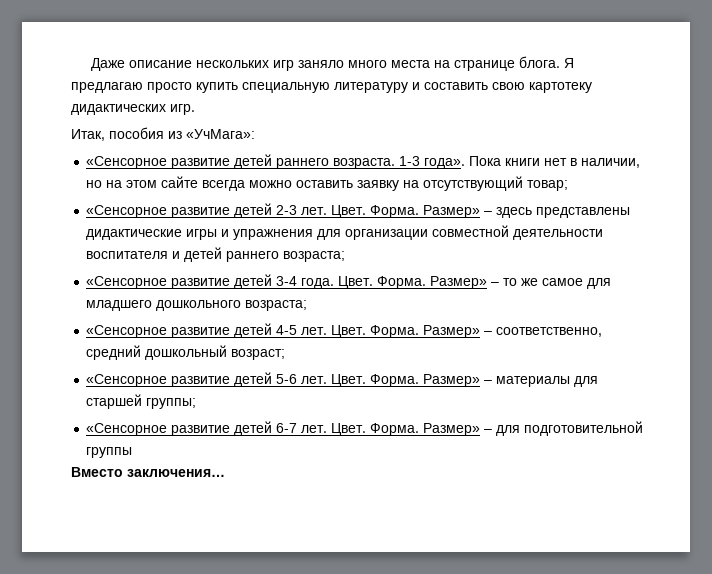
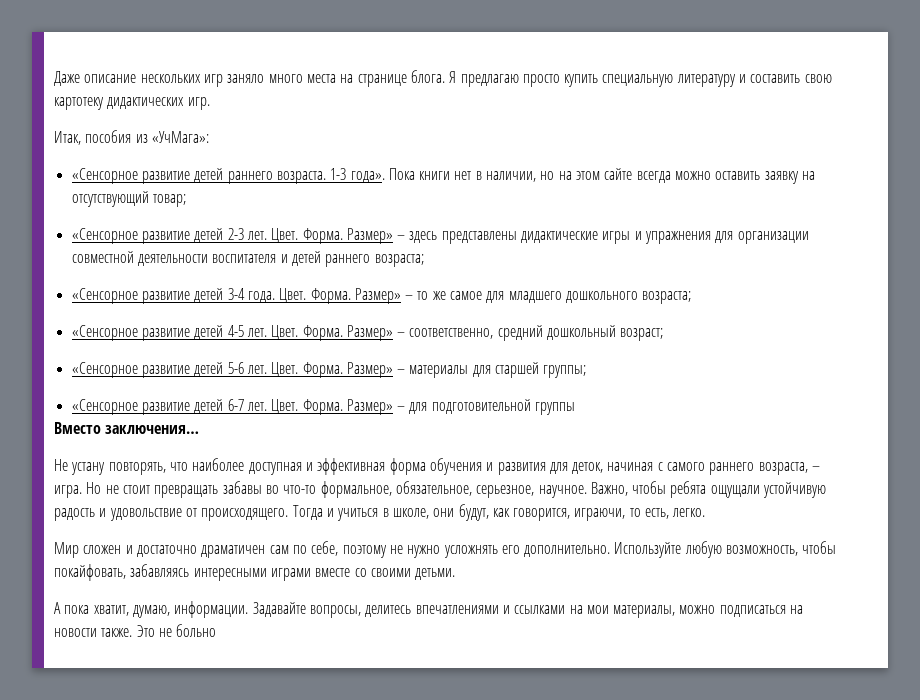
+ Не устану повторять, что наиболее доступная и эффективная форма обучения и развития для деток, начиная с самого раннего возраста, – игра. Но не стоит превращать забавы во что-то формальное, обязательное, серьезное, научное. Важно, чтобы ребята ощущали устойчивую радость и удовольствие от происходящего. Тогда и учиться в школе, они будут, как говорится, играючи, то есть, легко.
+ Мир сложен и достаточно драматичен сам по себе, поэтому не нужно усложнять его дополнительно. Используйте любую возможность, чтобы покайфовать, забавляясь интересными играми вместе со своими детьми.
+ А пока хватит, думаю, информации. Задавайте вопросы, делитесь впечатлениями и ссылками на мои материалы, можно подписаться на новости также. Это не больно

